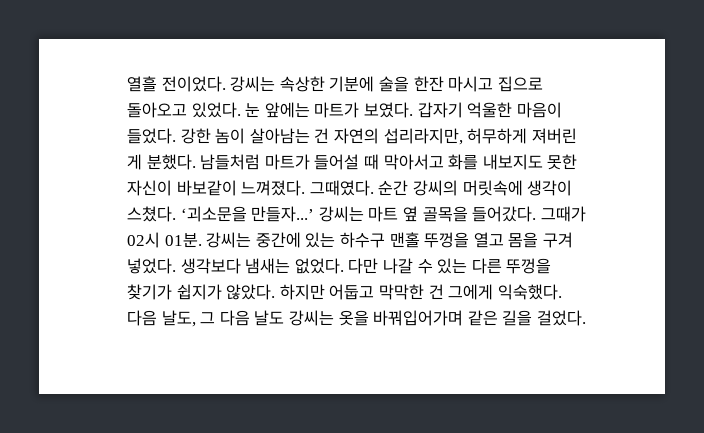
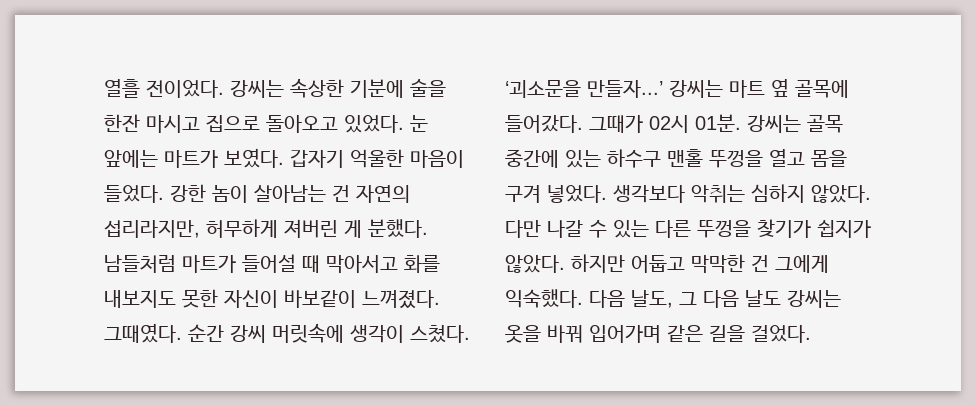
- 순간 강씨의 머릿속에 생각이 스쳤다.
+ 순간 강씨 머릿속에 생각이 스쳤다.
- 강씨는 마트 옆 골목을 들어갔다.
+ 강씨는 마트 옆 골목에 들어갔다.
- 강씨는 중간에 있는 하수구 맨홀 뚜껑을 열고 몸을 구겨 넣었다.
+ 강씨는 골목 중간에 있는 하수구 맨홀 뚜껑을 열고 몸을 구겨 넣었다.
- 생각보다 냄새는 없었다.
+ 생각보다 악취는 심하지 않았다.
- 다음 날도, 그 다음 날도 강씨는 옷을 바꿔입어가며 같은 길을 걸었다.
+ 다음 날도, 그 다음 날도 강씨는 옷을 바꿔 입어가며 같은 길을 걸었다.

